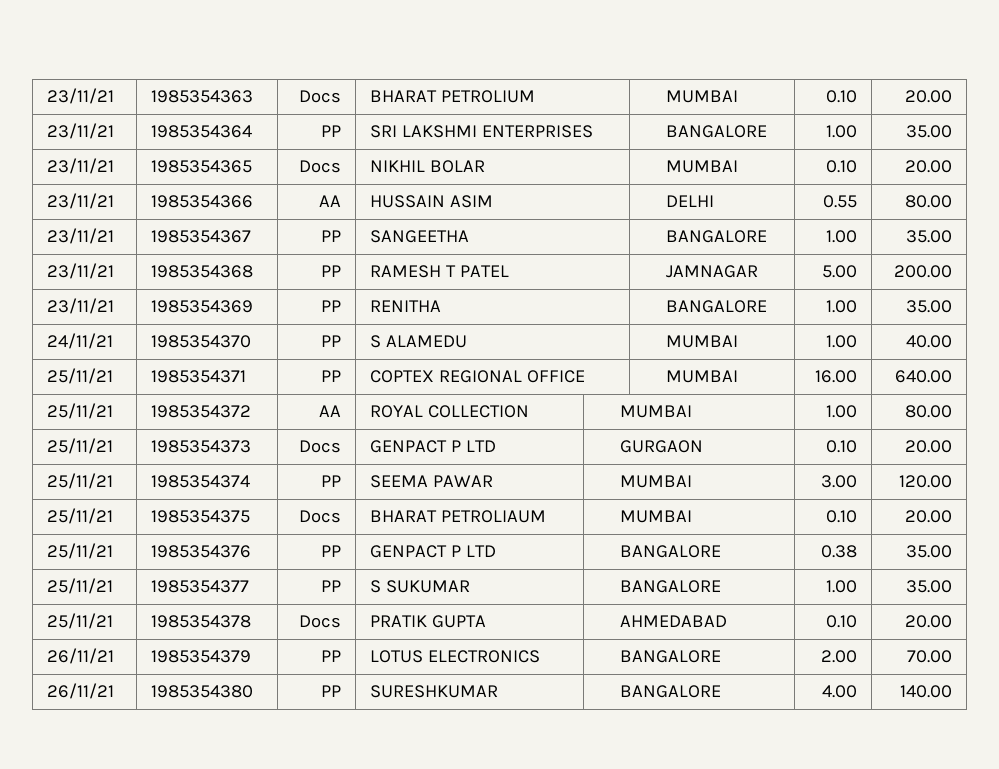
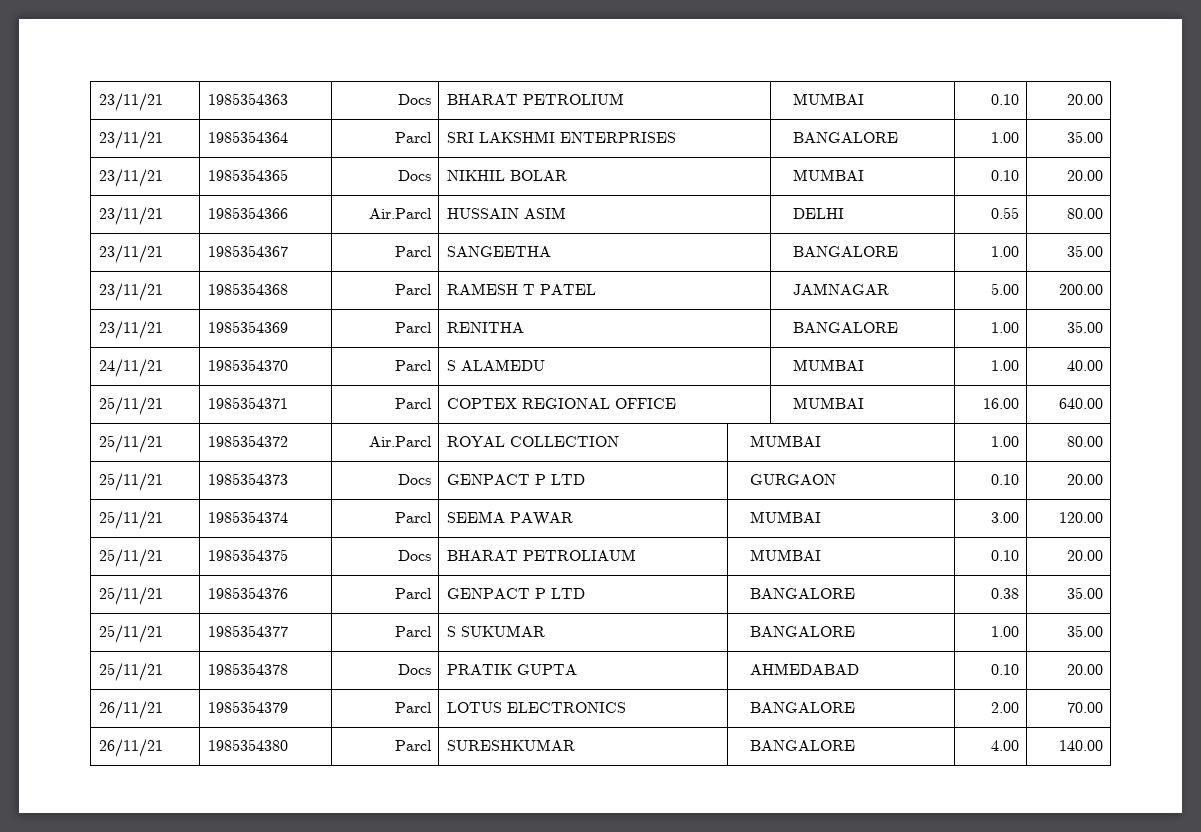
- 23/11/21 | 1985354364 | PP | SRI LAKSHMI ENTERPRISES | BANGALORE | 1.00 | 35.00
+ 23/11/21 | 1985354364 | Parcl | SRI LAKSHMI ENTERPRISES | BANGALORE | 1.00 | 35.00
- 23/11/21 | 1985354366 | AA | HUSSAIN ASIM | DELHI | 0.55 | 80.00
+ 23/11/21 | 1985354366 | Air.Parcl | HUSSAIN ASIM | DELHI | 0.55 | 80.00
- 23/11/21 | 1985354367 | PP | SANGEETHA | BANGALORE | 1.00 | 35.00
+ 23/11/21 | 1985354367 | Parcl | SANGEETHA | BANGALORE | 1.00 | 35.00
- 23/11/21 | 1985354368 | PP | RAMESH T PATEL | JAMNAGAR | 5.00 | 200.00
+ 23/11/21 | 1985354368 | Parcl | RAMESH T PATEL | JAMNAGAR | 5.00 | 200.00
- 23/11/21 | 1985354369 | PP | RENITHA | BANGALORE | 1.00 | 35.00
+ 23/11/21 | 1985354369 | Parcl | RENITHA | BANGALORE | 1.00 | 35.00
- 24/11/21 | 1985354370 | PP | S ALAMEDU | MUMBAI | 1.00 | 40.00
+ 24/11/21 | 1985354370 | Parcl | S ALAMEDU | MUMBAI | 1.00 | 40.00
- 25/11/21 | 1985354371 | PP | COPTEX REGIONAL OFFICE | MUMBAI | 16.00 | 640.00
+ 25/11/21 | 1985354371 | Parcl | COPTEX REGIONAL OFFICE | MUMBAI | 16.00 | 640.00
- 25/11/21 | 1985354372 | AA | ROYAL COLLECTION | MUMBAI | 1.00 | 80.00
+ 25/11/21 | 1985354372 | Air.Parcl | ROYAL COLLECTION | MUMBAI | 1.00 | 80.00
- 25/11/21 | 1985354374 | PP | SEEMA PAWAR | MUMBAI | 3.00 | 120.00
+ 25/11/21 | 1985354374 | Parcl | SEEMA PAWAR | MUMBAI | 3.00 | 120.00
- 25/11/21 | 1985354376 | PP | GENPACT P LTD | BANGALORE | 0.38 | 35.00
+ 25/11/21 | 1985354376 | Parcl | GENPACT P LTD | BANGALORE | 0.38 | 35.00
- 25/11/21 | 1985354377 | PP | S SUKUMAR | BANGALORE | 1.00 | 35.00
+ 25/11/21 | 1985354377 | Parcl | S SUKUMAR | BANGALORE | 1.00 | 35.00
- 26/11/21 | 1985354379 | PP | LOTUS ELECTRONICS | BANGALORE | 2.00 | 70.00
+ 26/11/21 | 1985354379 | Parcl | LOTUS ELECTRONICS | BANGALORE | 2.00 | 70.00
- 26/11/21 | 1985354380 | PP | SURESHKUMAR | BANGALORE | 4.00 | 140.00
+ 26/11/21 | 1985354380 | Parcl | SURESHKUMAR | BANGALORE | 4.00 | 140.00

